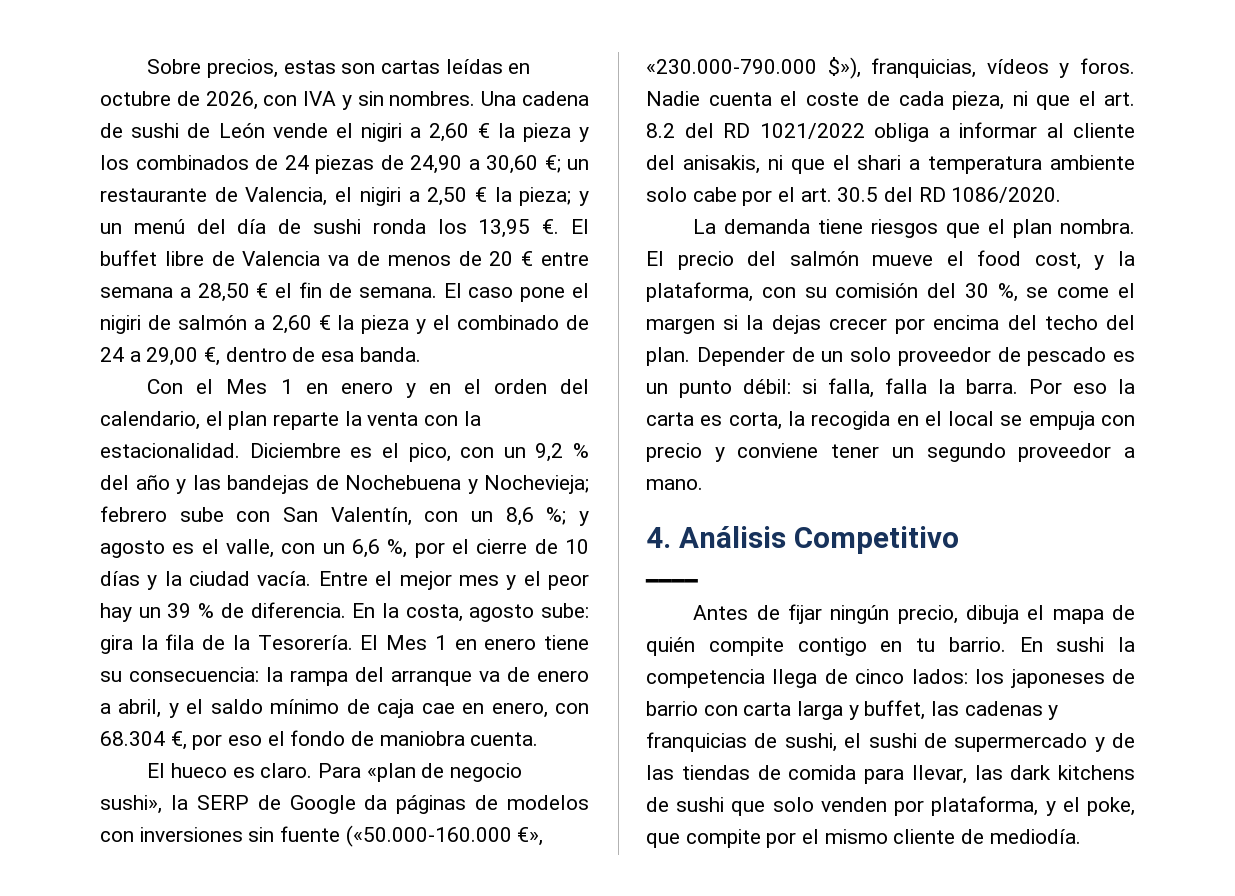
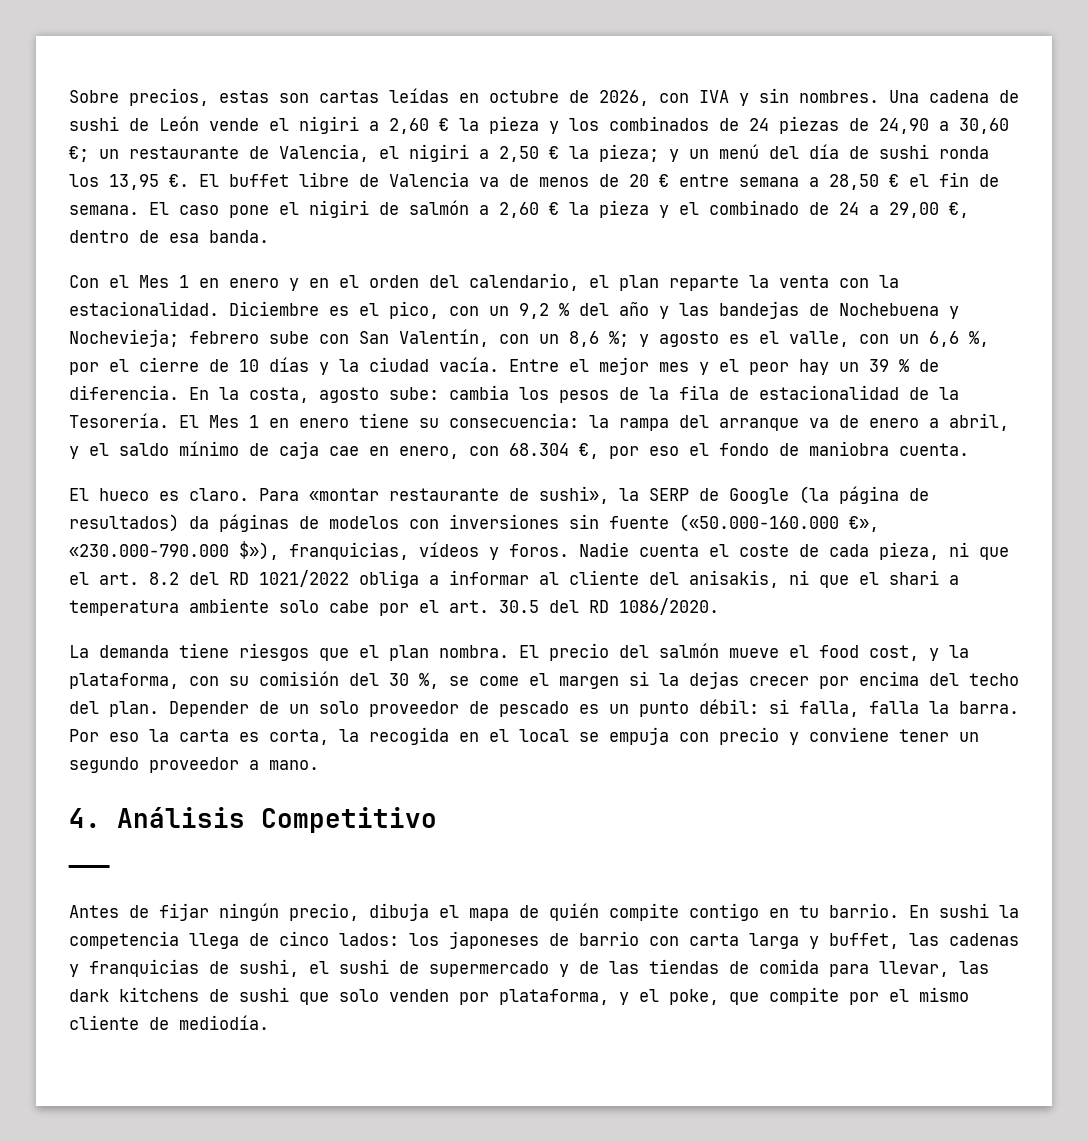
- En la costa, agosto sube: gira la fila de la Tesorería.
+ En la costa, agosto sube: cambia los pesos de la fila de estacionalidad de la Tesorería.
- Para «plan de negocio sushi», la SERP de Google da páginas de modelos con inversiones sin fuente («50.000-160.000 €», «230.000-790.000 $»), franquicias, vídeos y foros.
+ Para «montar restaurante de sushi», la SERP de Google (la página de resultados) da páginas de modelos con inversiones sin fuente («50.000-160.000 €», «230.000-790.000 $»), franquicias, vídeos y foros.

